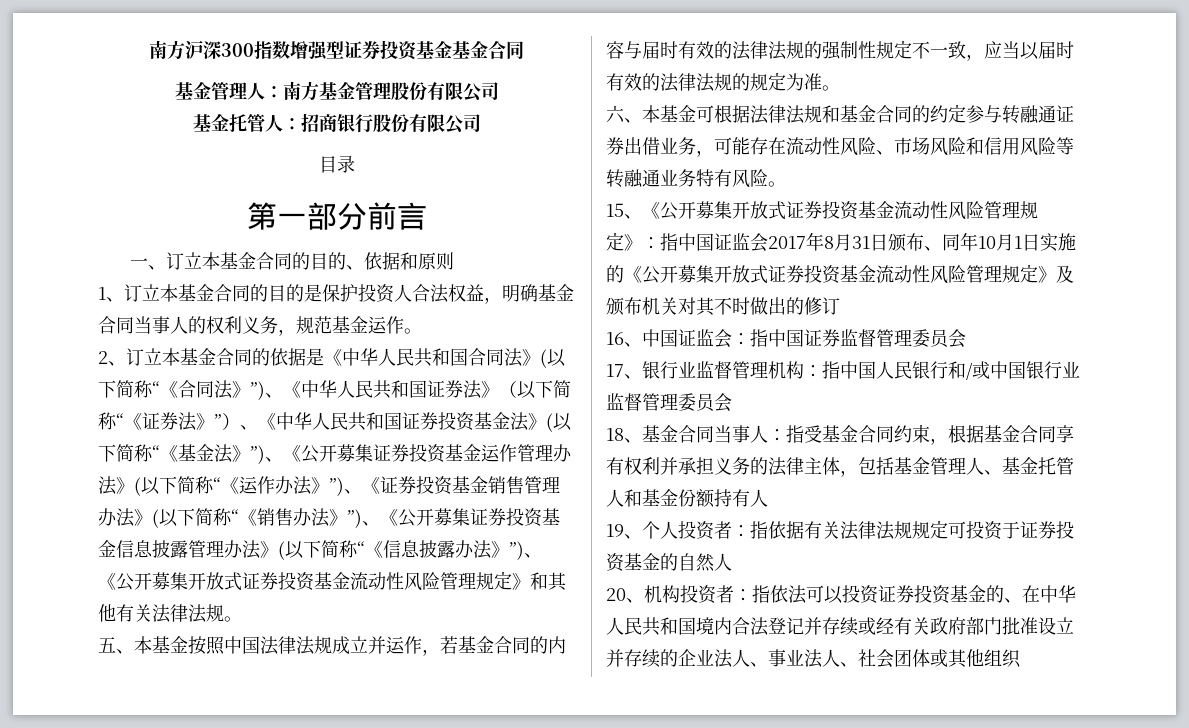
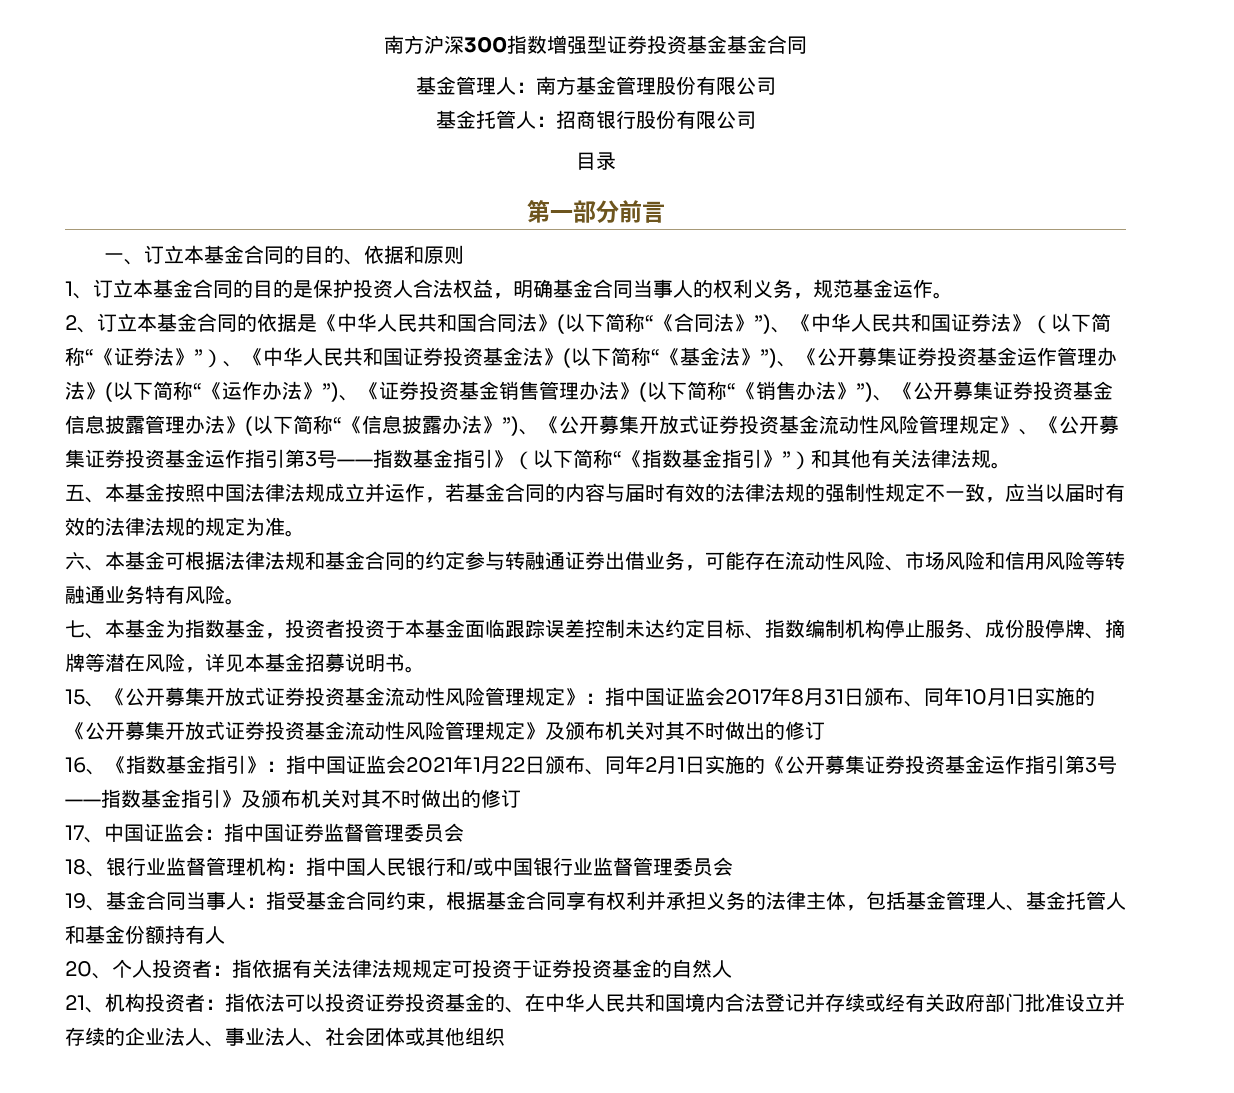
- 2、订立本基金合同的依据是《中华人民共和国合同法》(以下简称“《合同法》”)、《中华人民共和国证券法》（以下简称“《证券法》”）、《中华人民共和国证券投资基金法》(以下简称“《基金法》”)、《公开募集证券投资基金运作管理办法》(以下简称“《运作办法》”)、《证券投资基金销售管理办法》(以下简称“《销售办法》”)、《公开募集证券投资基金信息披露管理办法》(以下简称“《信息披露办法》”)、《公开募集开放式证券投资基金流动性风险管理规定》和其他有关法律法规。
+ 2、订立本基金合同的依据是《中华人民共和国合同法》(以下简称“《合同法》”)、《中华人民共和国证券法》（以下简称“《证券法》”）、《中华人民共和国证券投资基金法》(以下简称“《基金法》”)、《公开募集证券投资基金运作管理办法》(以下简称“《运作办法》”)、《证券投资基金销售管理办法》(以下简称“《销售办法》”)、《公开募集证券投资基金信息披露管理办法》(以下简称“《信息披露办法》”)、《公开募集开放式证券投资基金流动性风险管理规定》、《公开募集证券投资基金运作指引第3号——指数基金指引》（以下简称“《指数基金指引》”）和其他有关法律法规。
+ 七、本基金为指数基金，投资者投资于本基金面临跟踪误差控制未达约定目标、指数编制机构停止服务、成份股停牌、摘牌等潜在风险，详见本基金招募说明书。
- 16、中国证监会：指中国证券监督管理委员会
+ 16、《指数基金指引》：指中国证监会2021年1月22日颁布、同年2月1日实施的《公开募集证券投资基金运作指引第3号——指数基金指引》及颁布机关对其不时做出的修订
+ 17、中国证监会：指中国证券监督管理委员会
- 17、银行业监督管理机构：指中国人民银行和/或中国银行业监督管理委员会
+ 18、银行业监督管理机构：指中国人民银行和/或中国银行业监督管理委员会
- 18、基金合同当事人：指受基金合同约束，根据基金合同享有权利并承担义务的法律主体，包括基金管理人、基金托管人和基金份额持有人
+ 19、基金合同当事人：指受基金合同约束，根据基金合同享有权利并承担义务的法律主体，包括基金管理人、基金托管人和基金份额持有人
- 19、个人投资者：指依据有关法律法规规定可投资于证券投资基金的自然人
+ 20、个人投资者：指依据有关法律法规规定可投资于证券投资基金的自然人
- 20、机构投资者：指依法可以投资证券投资基金的、在中华人民共和国境内合法登记并存续或经有关政府部门批准设立并存续的企业法人、事业法人、社会团体或其他组织
+ 21、机构投资者：指依法可以投资证券投资基金的、在中华人民共和国境内合法登记并存续或经有关政府部门批准设立并存续的企业法人、事业法人、社会团体或其他组织

